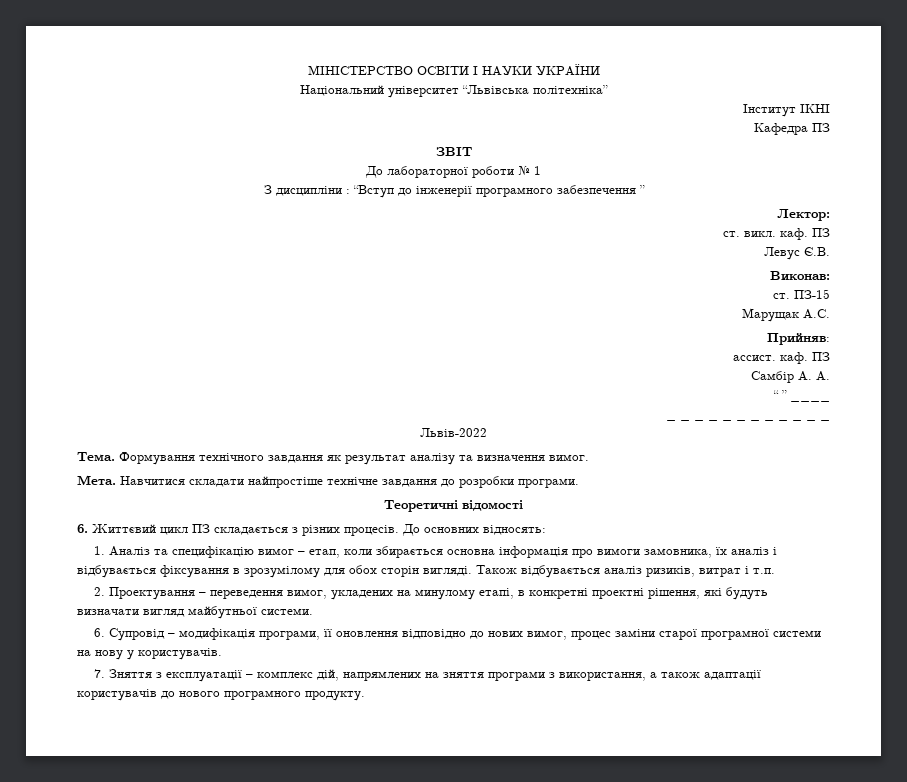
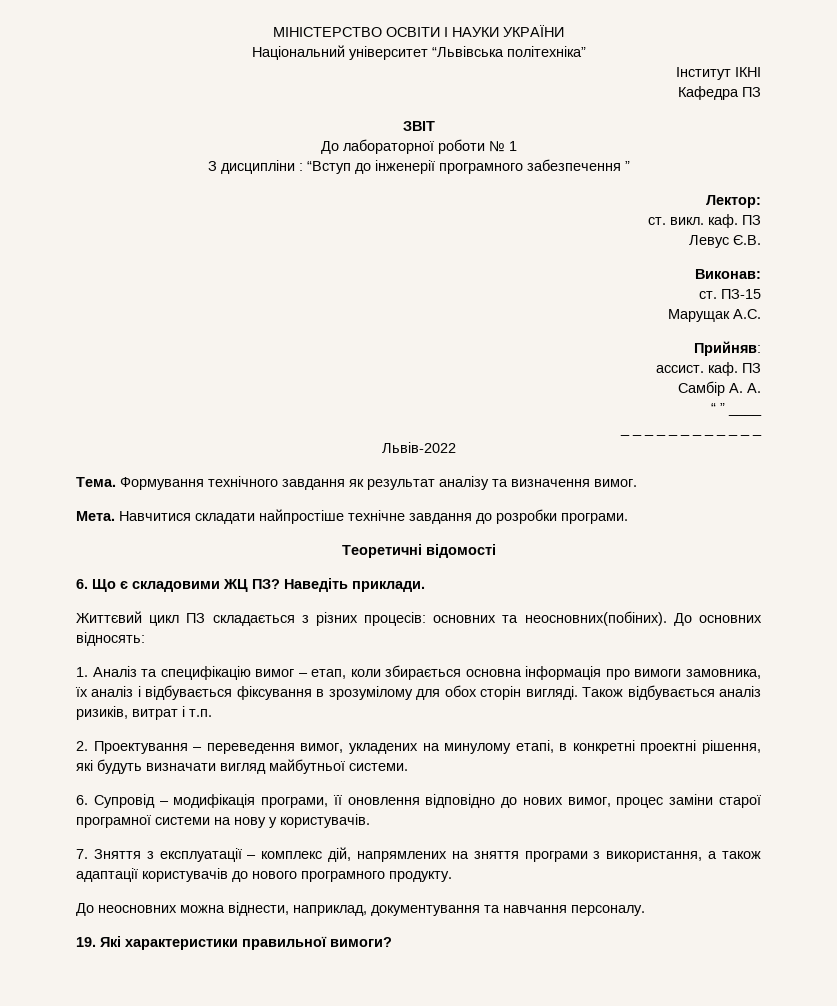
- 6. Життєвий цикл ПЗ складається з різних процесів.
+ 6. Що є складовими ЖЦ ПЗ? Наведіть приклади.
+ Життєвий цикл ПЗ складається з різних процесів: основних та неосновних(побіних).
+ До неосновних можна віднести, наприклад, документування та навчання персоналу.
+ 19. Які характеристики правильної вимоги?

